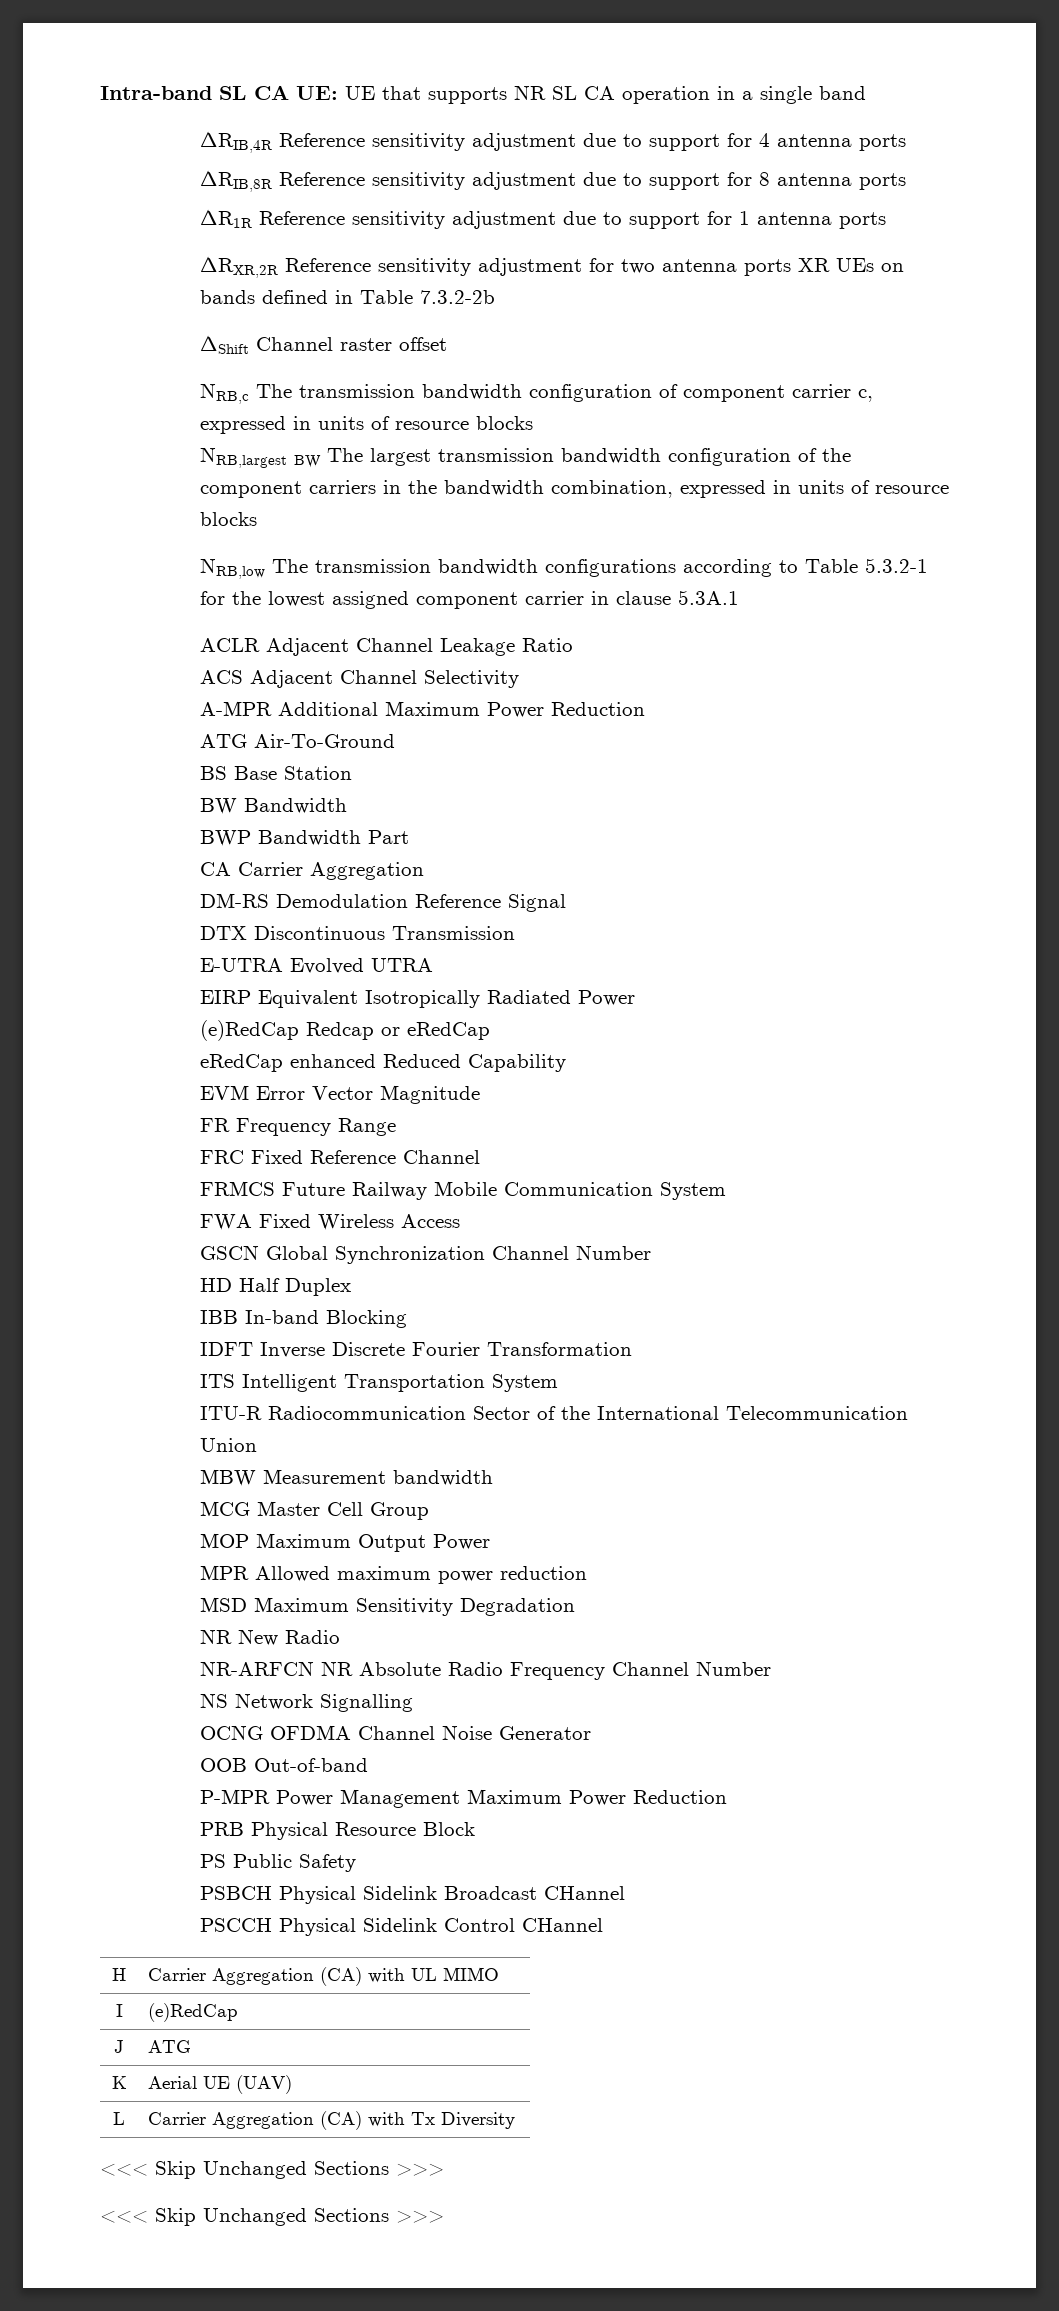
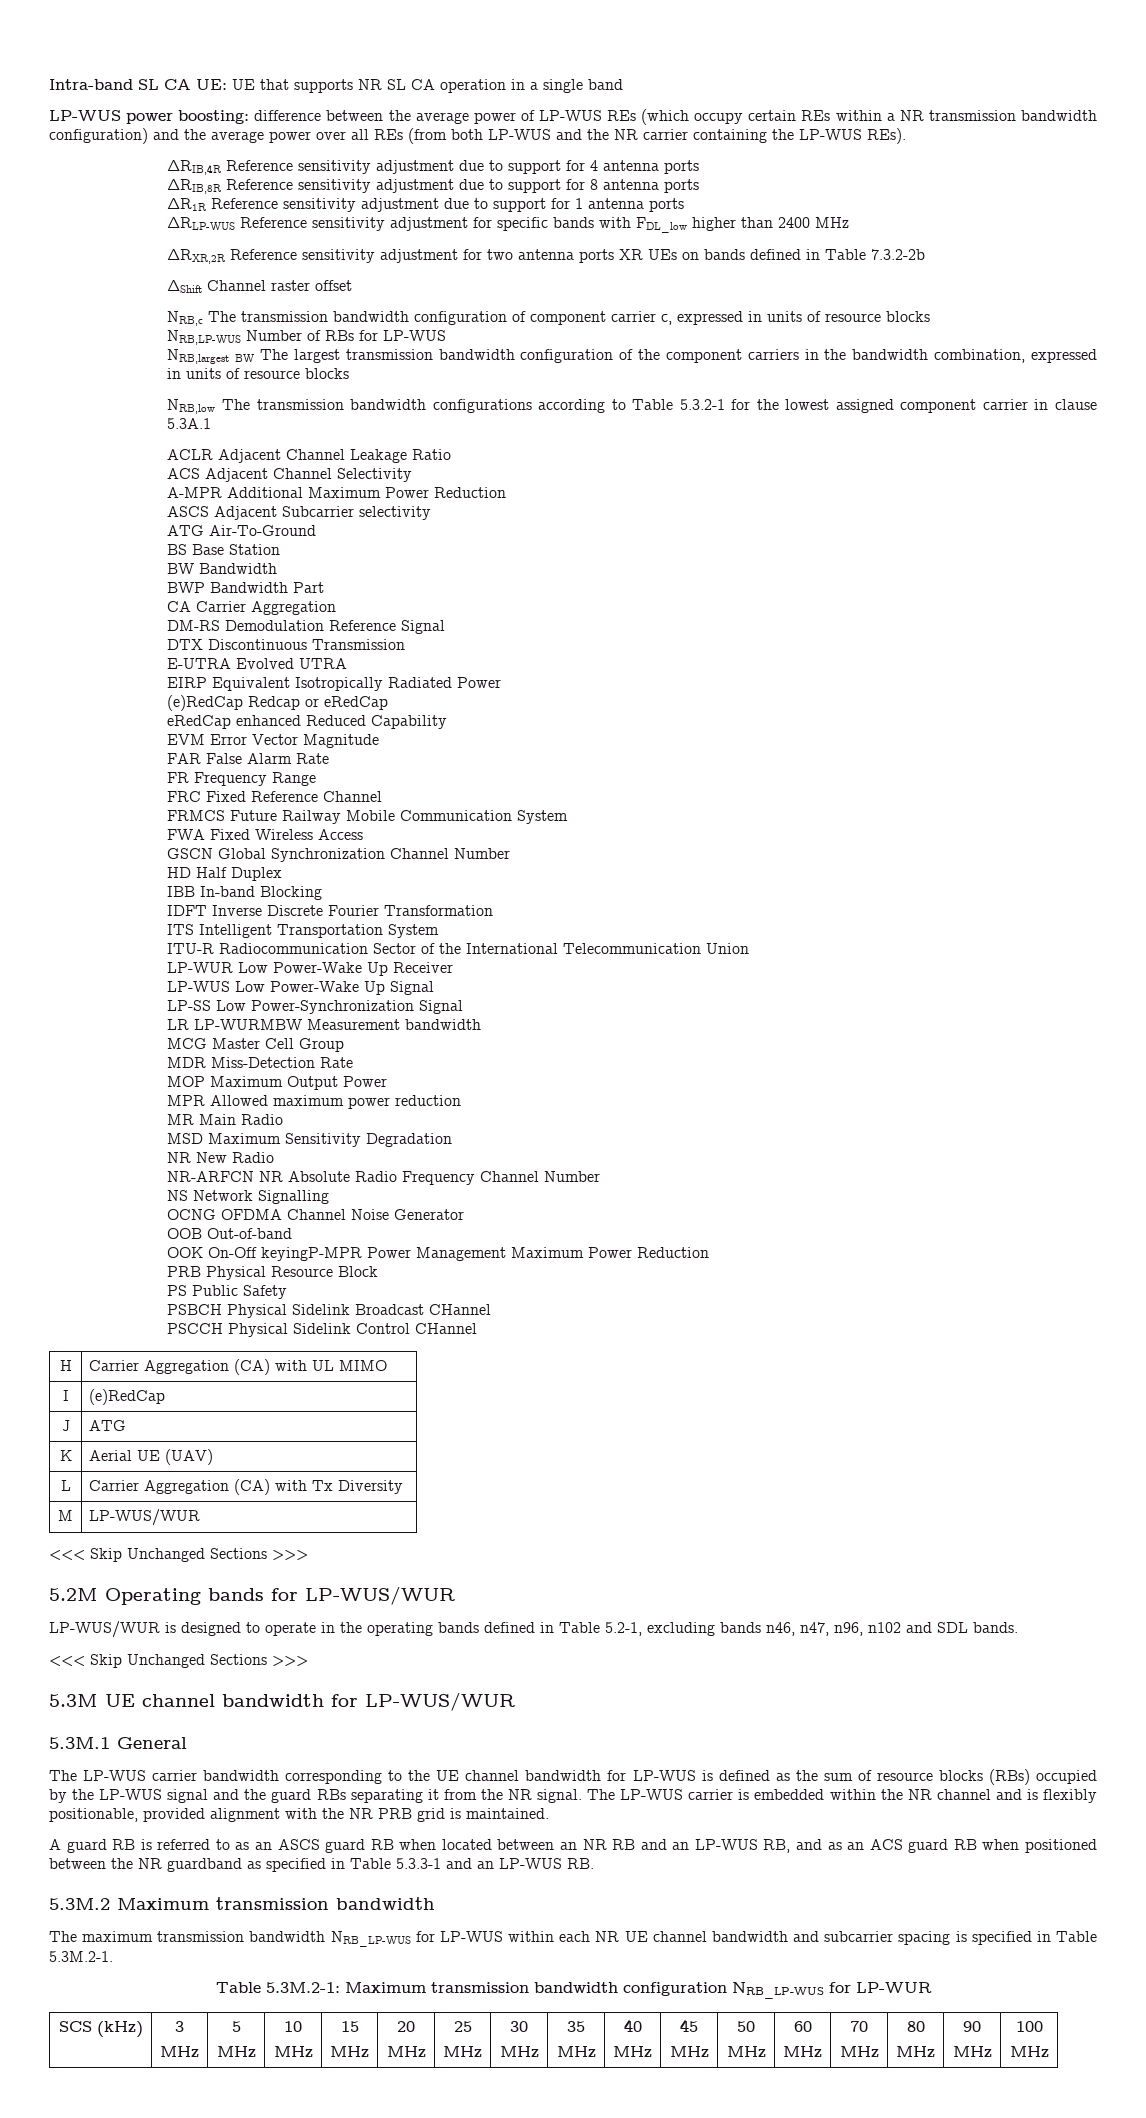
+ LP-WUS power boosting: difference between the average power of LP-WUS REs (which occupy certain REs within a NR transmission bandwidth configuration) and the average power over all REs (from both LP-WUS and the NR carrier containing the LP-WUS REs).
+ ΔRLP-WUS Reference sensitivity adjustment for specific bands with FDL_low higher than 2400 MHz
+ NRB,LP-WUS Number of RBs for LP-WUS
+ ASCS Adjacent Subcarrier selectivity
+ FAR False Alarm Rate
- MBW Measurement bandwidth
+ LP-WUR Low Power-Wake Up Receiver
+ LP-WUS Low Power-Wake Up Signal
+ LP-SS Low Power-Synchronization Signal
+ LR LP-WURMBW Measurement bandwidth
+ MDR Miss-Detection Rate
+ MR Main Radio
- P-MPR Power Management Maximum Power Reduction
+ OOK On-Off keyingP-MPR Power Management Maximum Power Reduction
  L | Carrier Aggregation (CA) with Tx Diversity
+ M | LP-WUS/WUR
  <<< Skip Unchanged Sections >>>
+ 5.2M Operating bands for LP-WUS/WUR
+ LP-WUS/WUR is designed to operate in the operating bands defined in Table 5.2-1, excluding bands n46, n47, n96, n102 and SDL bands.
  <<< Skip Unchanged Sections >>>
+ 5.3M UE channel bandwidth for LP-WUS/WUR
+ 5.3M.1 General
+ The LP-WUS carrier bandwidth corresponding to the UE channel bandwidth for LP-WUS is defined as the sum of resource blocks (RBs) occupied by the LP-WUS signal and the guard RBs separating it from the NR signal. The LP-WUS carrier is embedded within the NR channel and is flexibly positionable, provided alignment with the NR PRB grid is maintained.
+ A guard RB is referred to as an ASCS guard RB when located between an NR RB and an LP-WUS RB, and as an ACS guard RB when positioned between the NR guardband as specified in Table 5.3.3-1 and an LP-WUS RB.
+ 5.3M.2 Maximum transmission bandwidth
+ The maximum transmission bandwidth NRB_LP-WUS for LP-WUS within each NR UE channel bandwidth and subcarrier spacing is specified in Table 5.3M.2-1.
+ Table 5.3M.2-1: Maximum transmission bandwidth configuration NRB_LP-WUS for LP-WUR
+ SCS (kHz) | 3
+ MHz | 5
+ MHz | 10
+ MHz | 15
+ MHz | 20
+ MHz | 25
+ MHz | 30
+ MHz | 35
+ MHz | 40
+ MHz | 45
+ MHz | 50
+ MHz | 60
+ MHz | 70
+ MHz | 80
+ MHz | 90
+ MHz | 100
+ MHz

